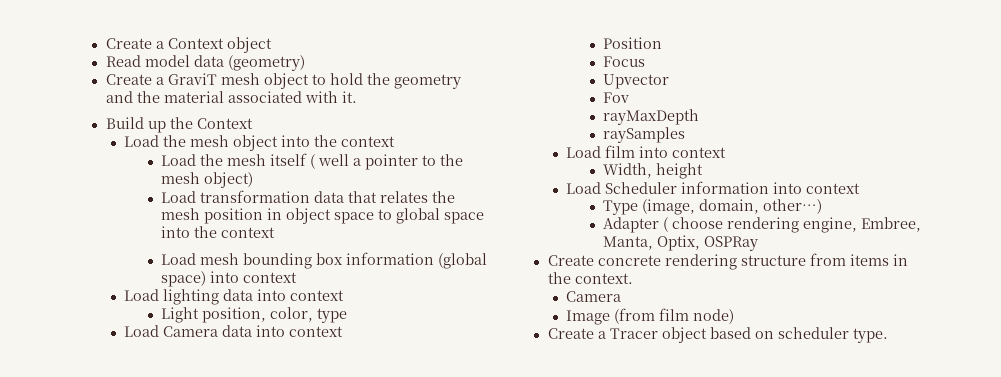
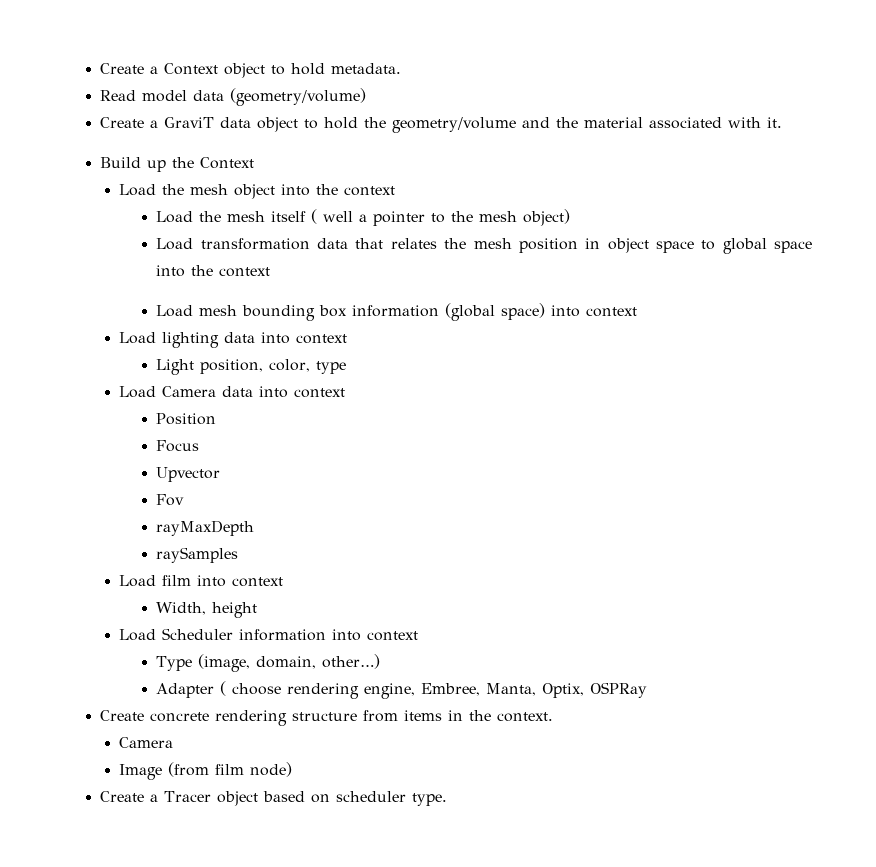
- Create a Context object
+ Create a Context object to hold metadata.
- Read model data (geometry)
+ Read model data (geometry/volume)
- Create a GraviT mesh object to hold the geometry and the material associated with it.
+ Create a GraviT data object to hold the geometry/volume and the material associated with it.

